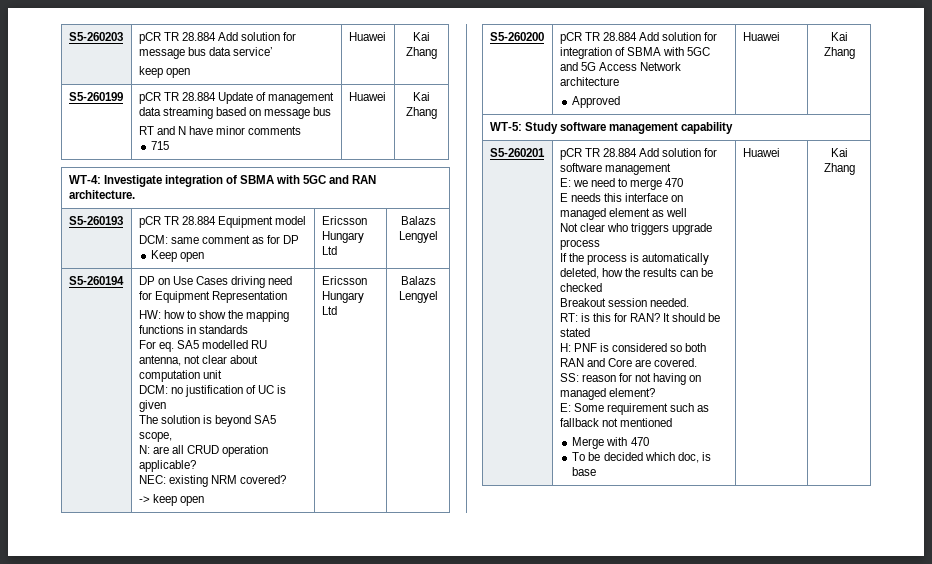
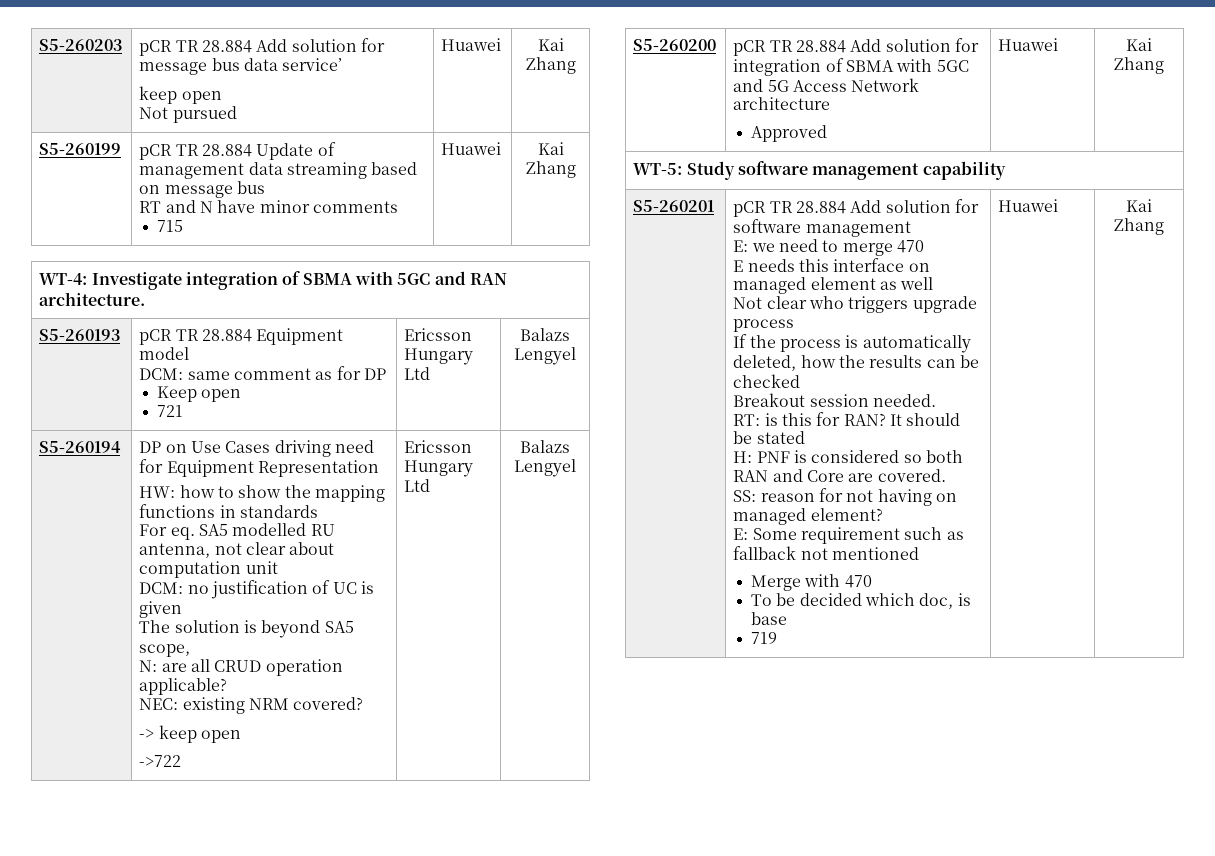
  S5-260203 | pCR TR 28.884 Add solution for message bus data service’
- keep open | Huawei | Kai Zhang
+ keep open
+ Not pursued | Huawei | Kai Zhang
  S5-260193 | pCR TR 28.884 Equipment model
  DCM: same comment as for DP
- Keep open | Ericsson Hungary Ltd | Balazs Lengyel
+ Keep open
+ 721 | Ericsson Hungary Ltd | Balazs Lengyel
+ ->722
+ 719

